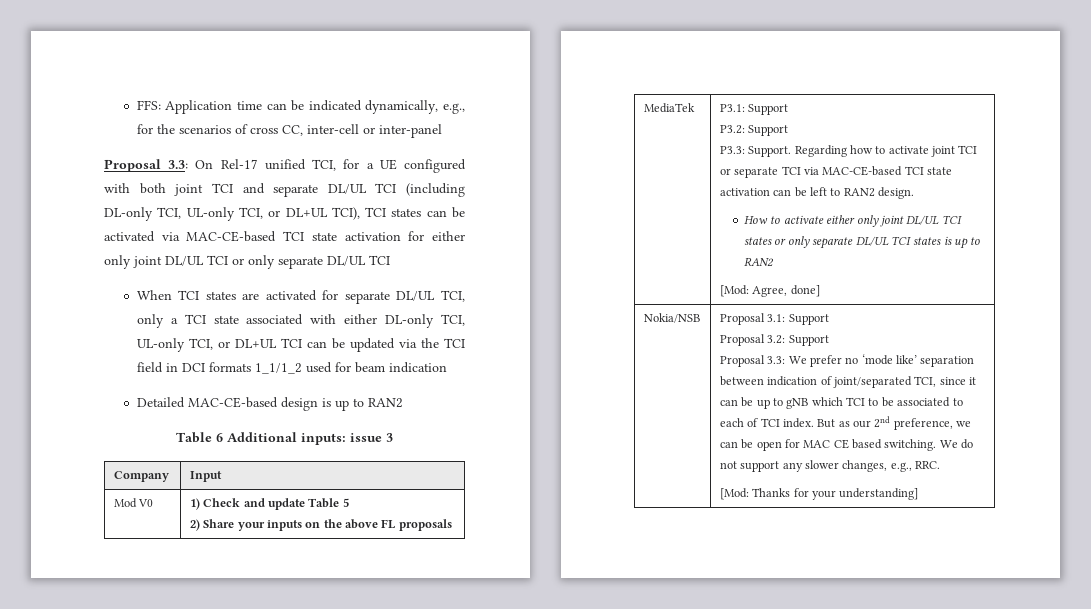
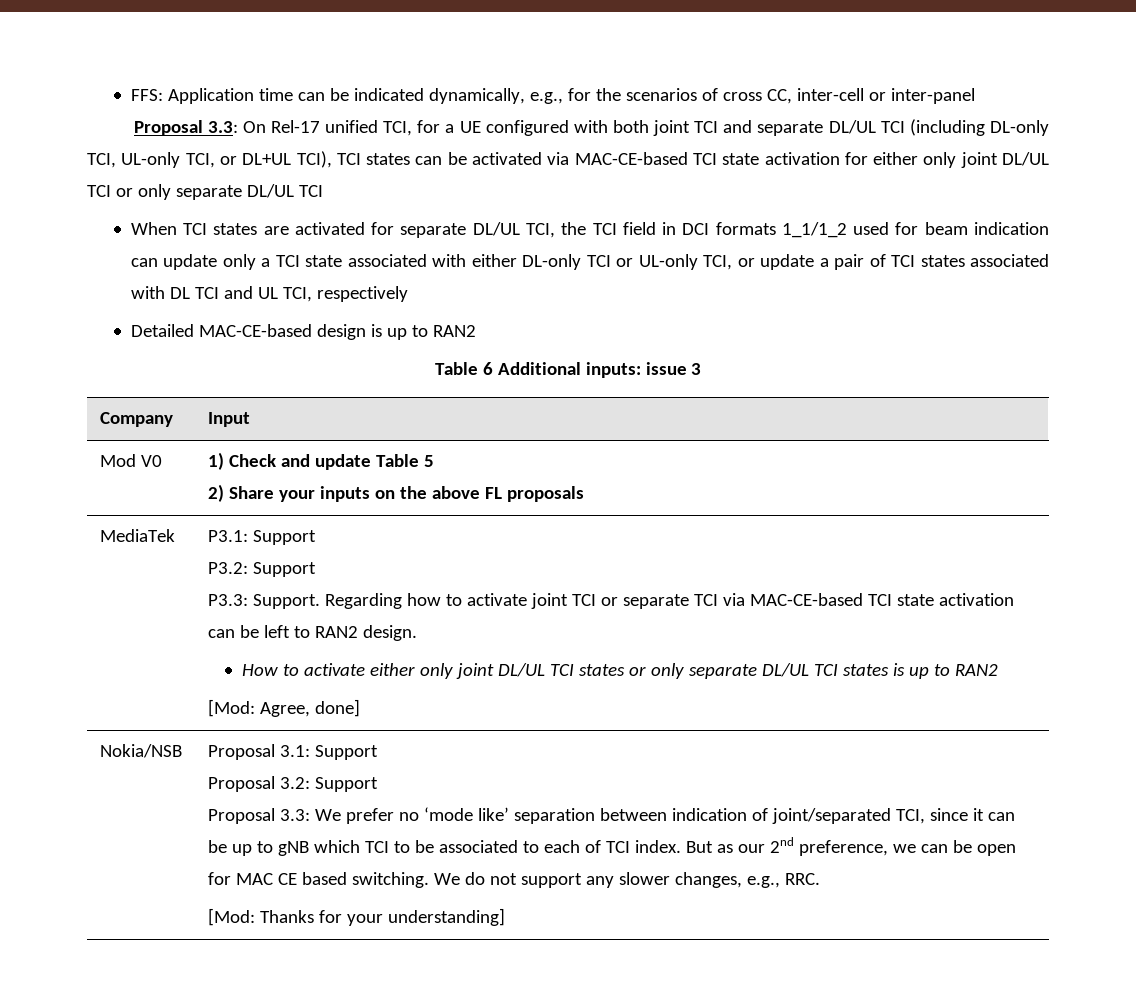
- When TCI states are activated for separate DL/UL TCI, only a TCI state associated with either DL-only TCI, UL-only TCI, or DL+UL TCI can be updated via the TCI field in DCI formats 1_1/1_2 used for beam indication
+ When TCI states are activated for separate DL/UL TCI, the TCI field in DCI formats 1_1/1_2 used for beam indication can update only a TCI state associated with either DL-only TCI or UL-only TCI, or update a pair of TCI states associated with DL TCI and UL TCI, respectively

